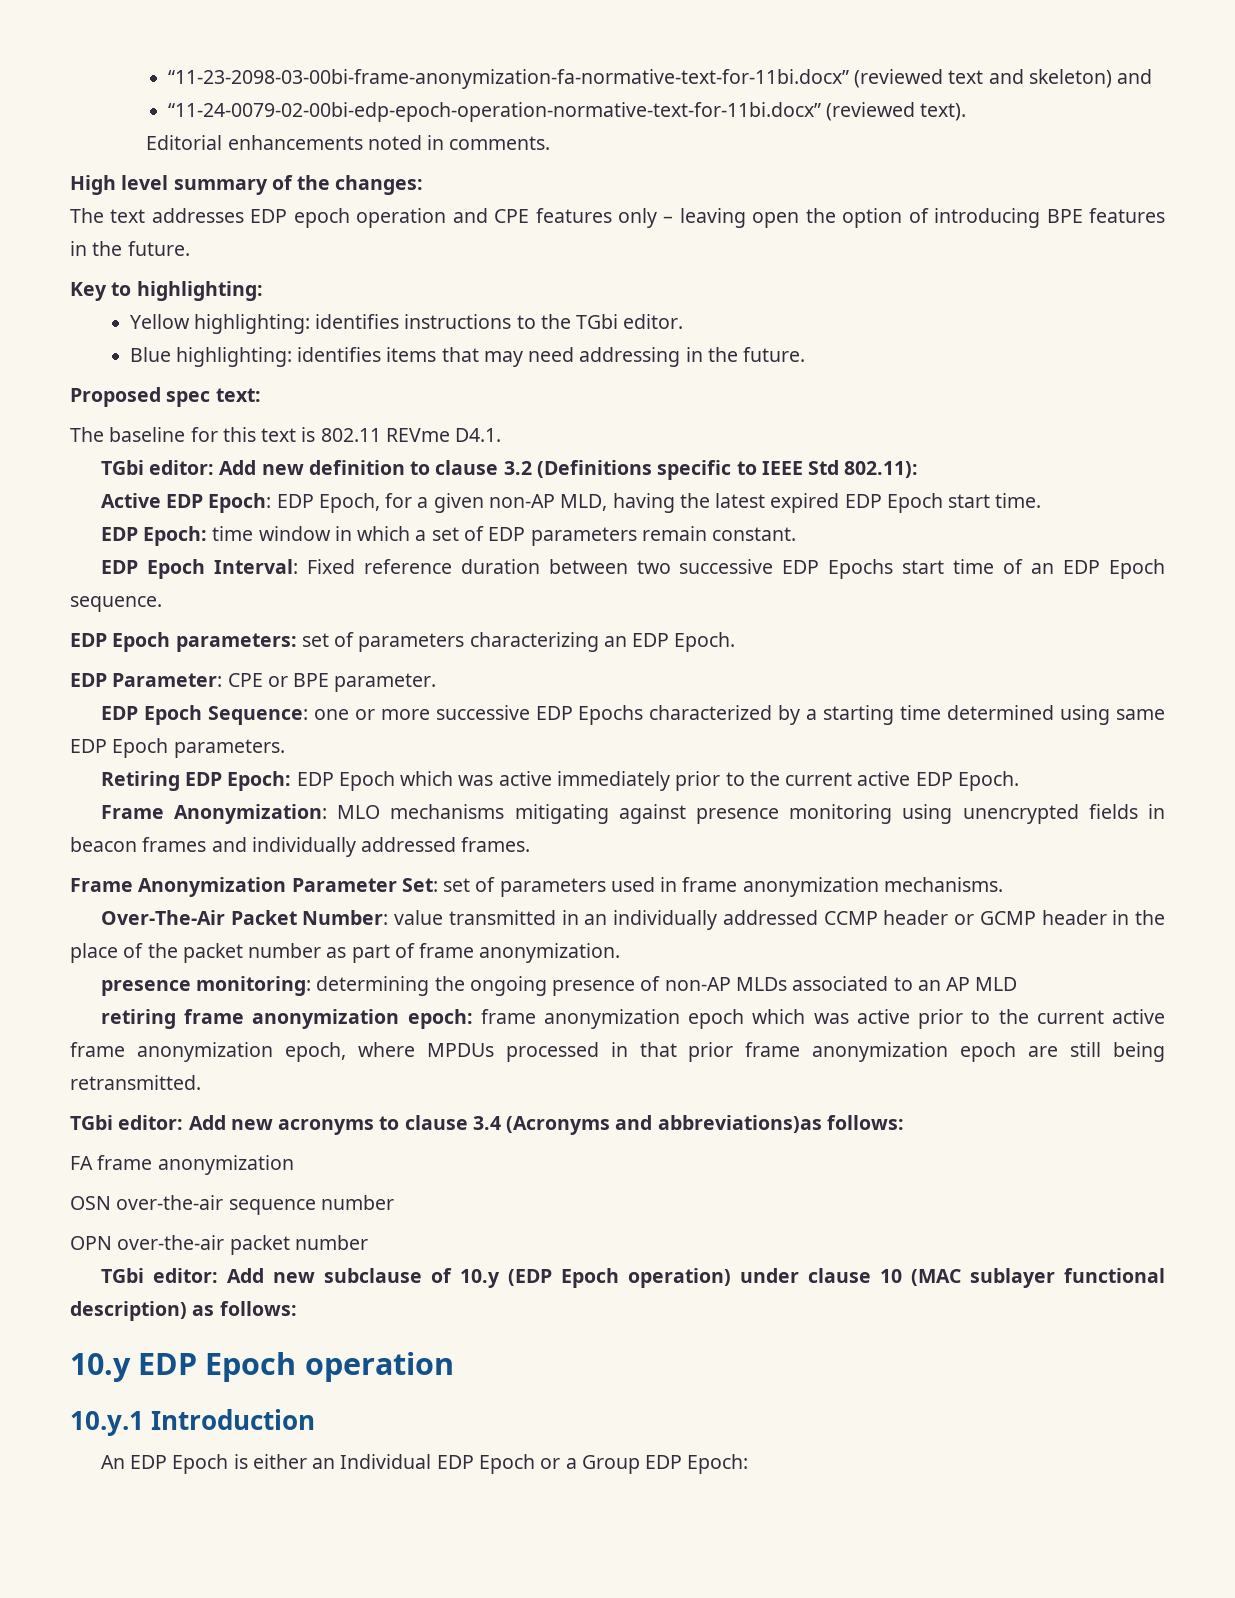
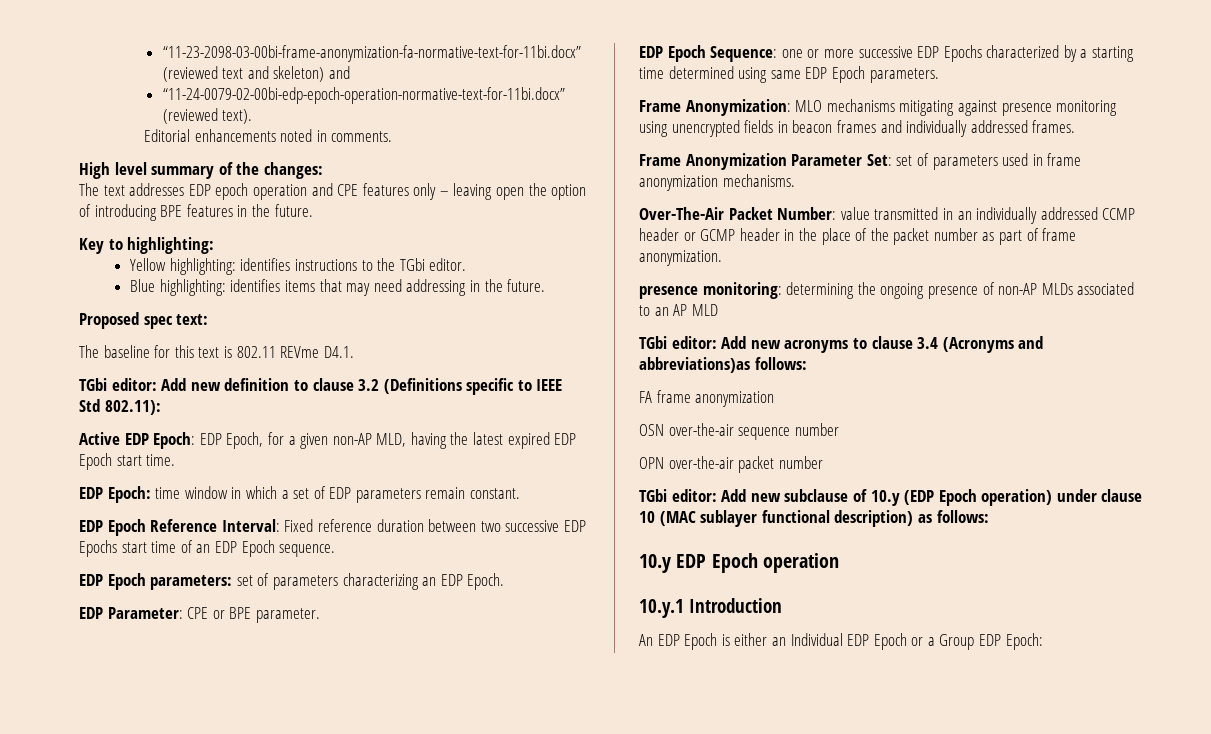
- EDP Epoch Interval: Fixed reference duration between two successive EDP Epochs start time of an EDP Epoch sequence.
+ EDP Epoch Reference Interval: Fixed reference duration between two successive EDP Epochs start time of an EDP Epoch sequence.
- Retiring EDP Epoch: EDP Epoch which was active immediately prior to the current active EDP Epoch.
- retiring frame anonymization epoch: frame anonymization epoch which was active prior to the current active frame anonymization epoch, where MPDUs processed in that prior frame anonymization epoch are still being retransmitted.

